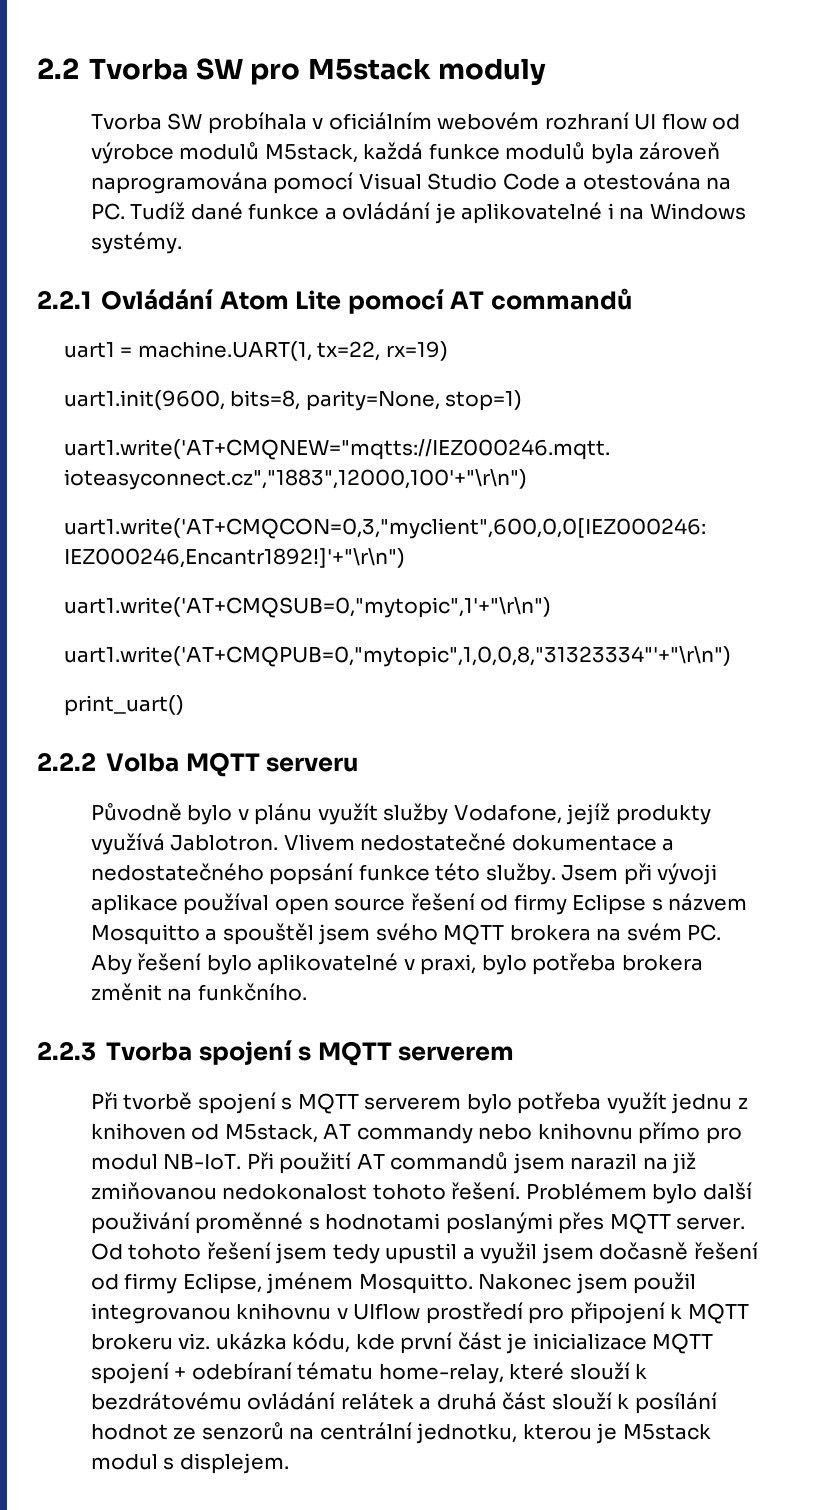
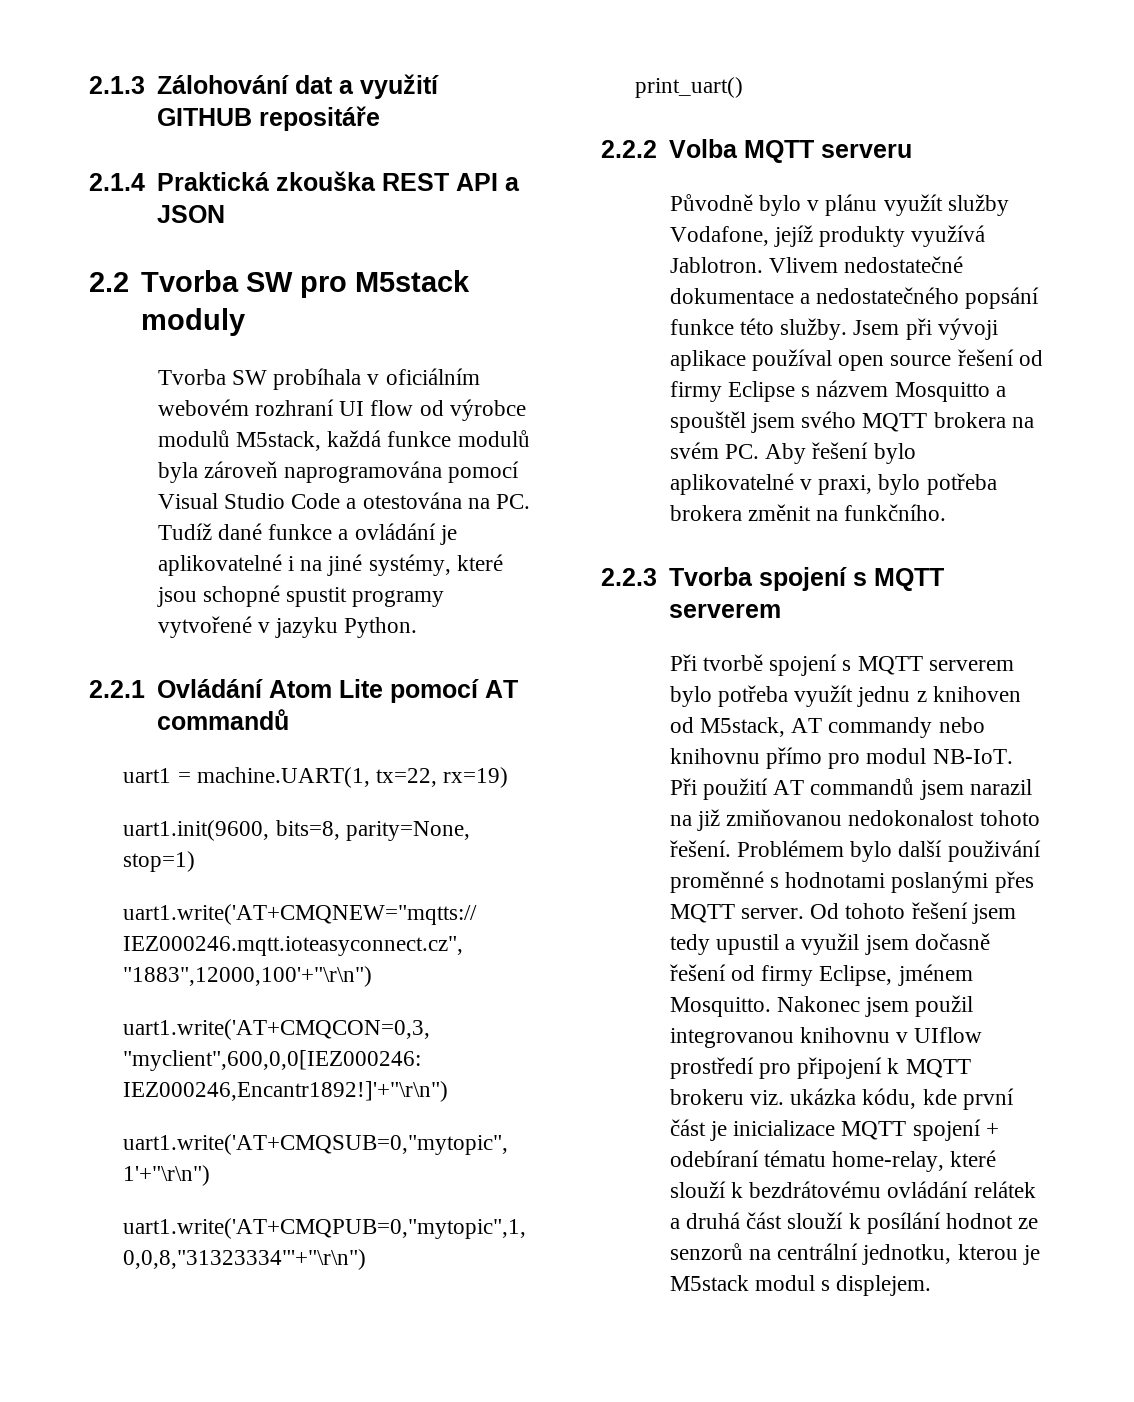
+ 2.1.3 Zálohování dat a využití GITHUB repositáře
+ 2.1.4 Praktická zkouška REST API a JSON
- Tvorba SW probíhala v oficiálním webovém rozhraní UI flow od výrobce modulů M5stack, každá funkce modulů byla zároveň naprogramována pomocí Visual Studio Code a otestována na PC. Tudíž dané funkce a ovládání je aplikovatelné i na Windows systémy.
+ Tvorba SW probíhala v oficiálním webovém rozhraní UI flow od výrobce modulů M5stack, každá funkce modulů byla zároveň naprogramována pomocí Visual Studio Code a otestována na PC. Tudíž dané funkce a ovládání je aplikovatelné i na jiné systémy, které jsou schopné spustit programy vytvořené v jazyku Python.

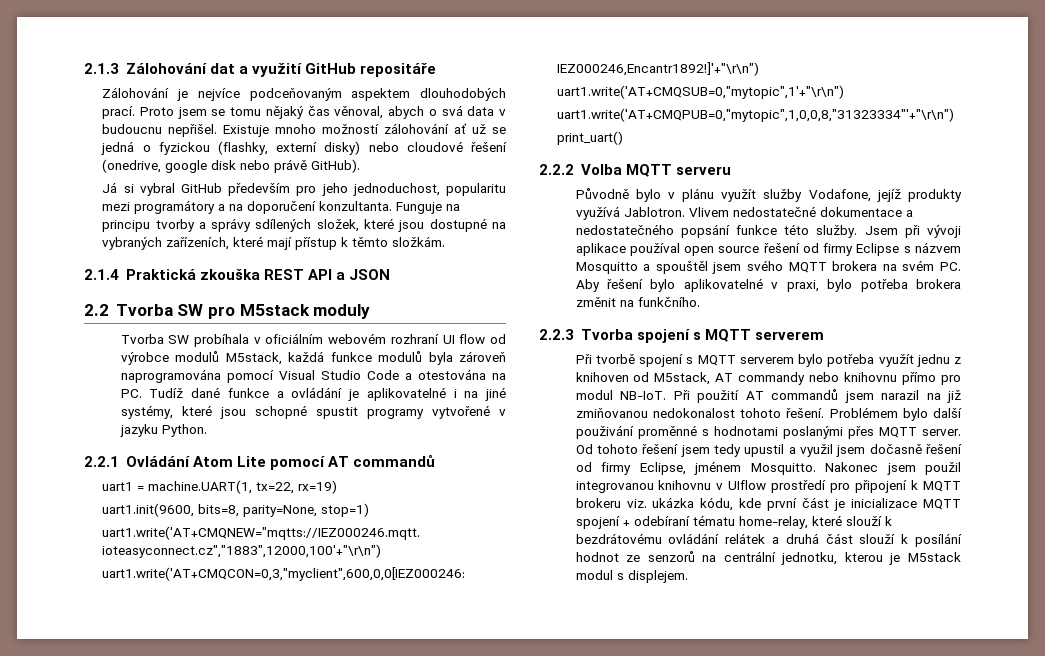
- 2.1.3 Zálohování dat a využití GITHUB repositáře
+ 2.1.3 Zálohování dat a využití GitHub repositáře
+ Zálohování je nejvíce podceňovaným aspektem dlouhodobých prací. Proto jsem se tomu nějaký čas věnoval, abych o svá data v budoucnu nepřišel. Existuje mnoho možností zálohování ať už se jedná o fyzickou (flashky, externí disky) nebo cloudové řešení (onedrive, google disk nebo právě GitHub).
+ Já si vybral GitHub především pro jeho jednoduchost, popularitu mezi programátory a na doporučení konzultanta. Funguje na principu tvorby a správy sdílených složek, které jsou dostupné na vybraných zařízeních, které mají přístup k těmto složkám.

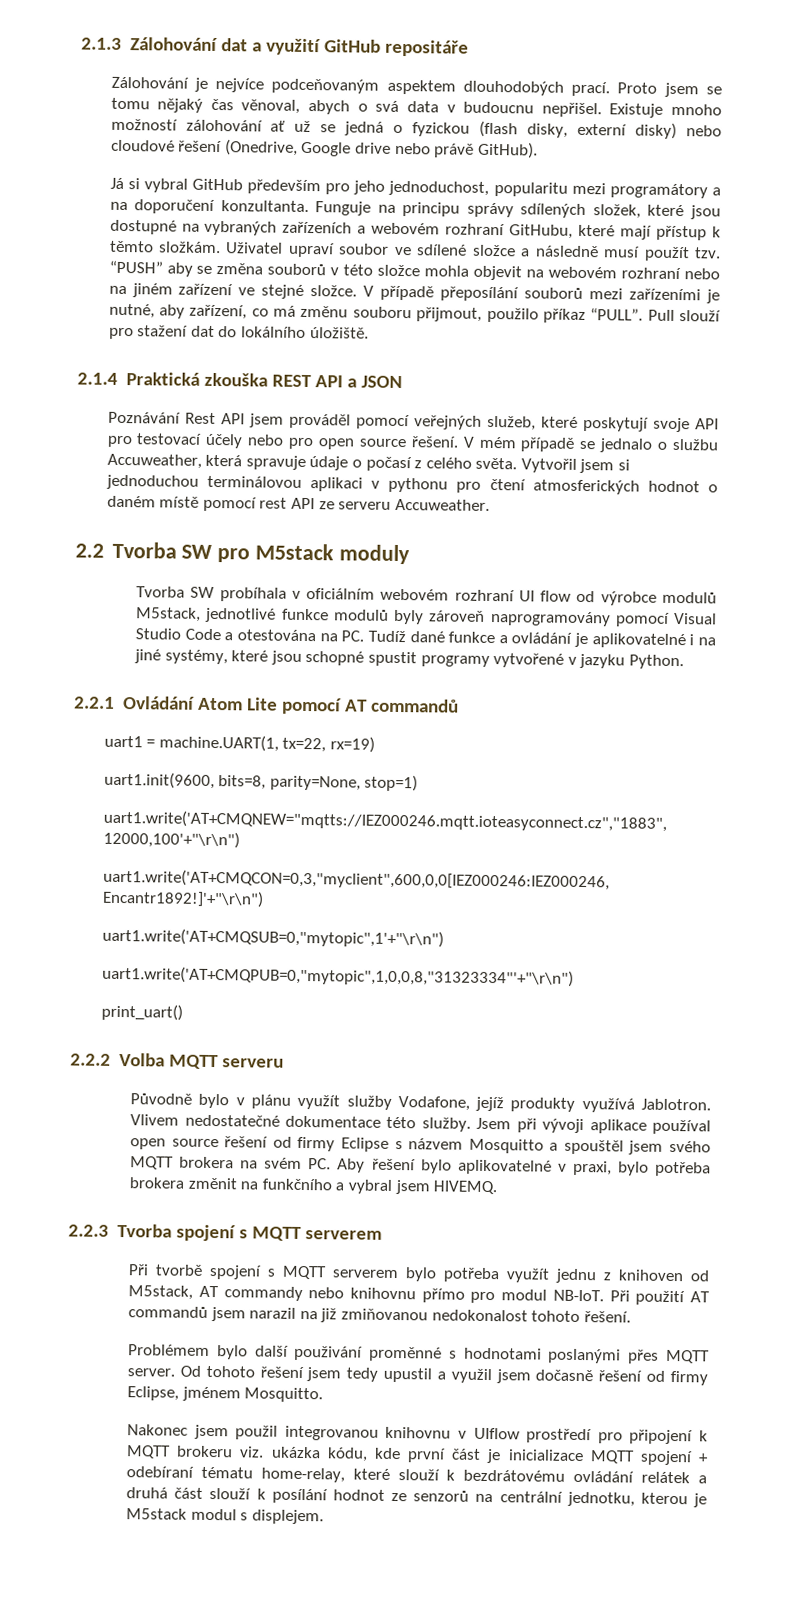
- Existuje mnoho možností zálohování ať už se jedná o fyzickou (flashky, externí disky) nebo cloudové řešení (onedrive, google disk nebo právě GitHub).
+ Existuje mnoho možností zálohování ať už se jedná o fyzickou (flash disky, externí disky) nebo cloudové řešení (Onedrive, Google drive nebo právě GitHub).
- Funguje na principu tvorby a správy sdílených složek, které jsou dostupné na vybraných zařízeních, které mají přístup k těmto složkám.
+ Funguje na principu správy sdílených složek, které jsou dostupné na vybraných zařízeních a webovém rozhraní GitHubu, které mají přístup k těmto složkám. Uživatel upraví soubor ve sdílené složce a následně musí použít tzv. “PUSH” aby se změna souborů v této složce mohla objevit na webovém rozhraní nebo na jiném zařízení ve stejné složce. V případě přeposílání souborů mezi zařízeními je nutné, aby zařízení, co má změnu souboru přijmout, použilo příkaz “PULL”. Pull slouží pro stažení dat do lokálního úložiště.
+ Poznávání Rest API jsem prováděl pomocí veřejných služeb, které poskytují svoje API pro testovací účely nebo pro open source řešení. V mém případě se jednalo o službu Accuweather, která spravuje údaje o počasí z celého světa. Vytvořil jsem si jednoduchou terminálovou aplikaci v pythonu pro čtení atmosferických hodnot o daném místě pomocí rest API ze serveru Accuweather.
- Tvorba SW probíhala v oficiálním webovém rozhraní UI flow od výrobce modulů M5stack, každá funkce modulů byla zároveň naprogramována pomocí Visual Studio Code a otestována na PC. Tudíž dané funkce a ovládání je aplikovatelné i na jiné systémy, které jsou schopné spustit programy vytvořené v jazyku Python.
+ Tvorba SW probíhala v oficiálním webovém rozhraní UI flow od výrobce modulů M5stack, jednotlivé funkce modulů byly zároveň naprogramovány pomocí Visual Studio Code a otestována na PC. Tudíž dané funkce a ovládání je aplikovatelné i na jiné systémy, které jsou schopné spustit programy vytvořené v jazyku Python.
- Vlivem nedostatečné dokumentace a nedostatečného popsání funkce této služby.
+ Vlivem nedostatečné dokumentace této služby.
- Jsem při vývoji aplikace používal open source řešení od firmy Eclipse s názvem Mosquitto a spouštěl jsem svého MQTT brokera na svém PC. Aby řešení bylo aplikovatelné v praxi, bylo potřeba brokera změnit na funkčního.
+ Jsem při vývoji aplikace používal open source řešení od firmy Eclipse s názvem Mosquitto a spouštěl jsem svého MQTT brokera na svém PC. Aby řešení bylo aplikovatelné v praxi, bylo potřeba brokera změnit na funkčního a vybral jsem HIVEMQ.
- Při použití AT commandů jsem narazil na již zmiňovanou nedokonalost tohoto řešení. Problémem bylo další použivání proměnné s hodnotami poslanými přes MQTT server.
+ Při použití AT commandů jsem narazil na již zmiňovanou nedokonalost tohoto řešení.
+ Problémem bylo další použivání proměnné s hodnotami poslanými přes MQTT server.
- Od tohoto řešení jsem tedy upustil a využil jsem dočasně řešení od firmy Eclipse, jménem Mosquitto. Nakonec jsem použil integrovanou knihovnu v UIflow prostředí pro připojení k MQTT brokeru viz. ukázka kódu, kde první část je inicializace MQTT spojení + odebíraní tématu home-relay, které slouží k bezdrátovému ovládání relátek a druhá část slouží k posílání hodnot ze senzorů na centrální jednotku, kterou je M5stack modul s displejem.
+ Od tohoto řešení jsem tedy upustil a využil jsem dočasně řešení od firmy Eclipse, jménem Mosquitto.
+ Nakonec jsem použil integrovanou knihovnu v UIflow prostředí pro připojení k MQTT brokeru viz. ukázka kódu, kde první část je inicializace MQTT spojení + odebíraní tématu home-relay, které slouží k bezdrátovému ovládání relátek a druhá část slouží k posílání hodnot ze senzorů na centrální jednotku, kterou je M5stack modul s displejem.

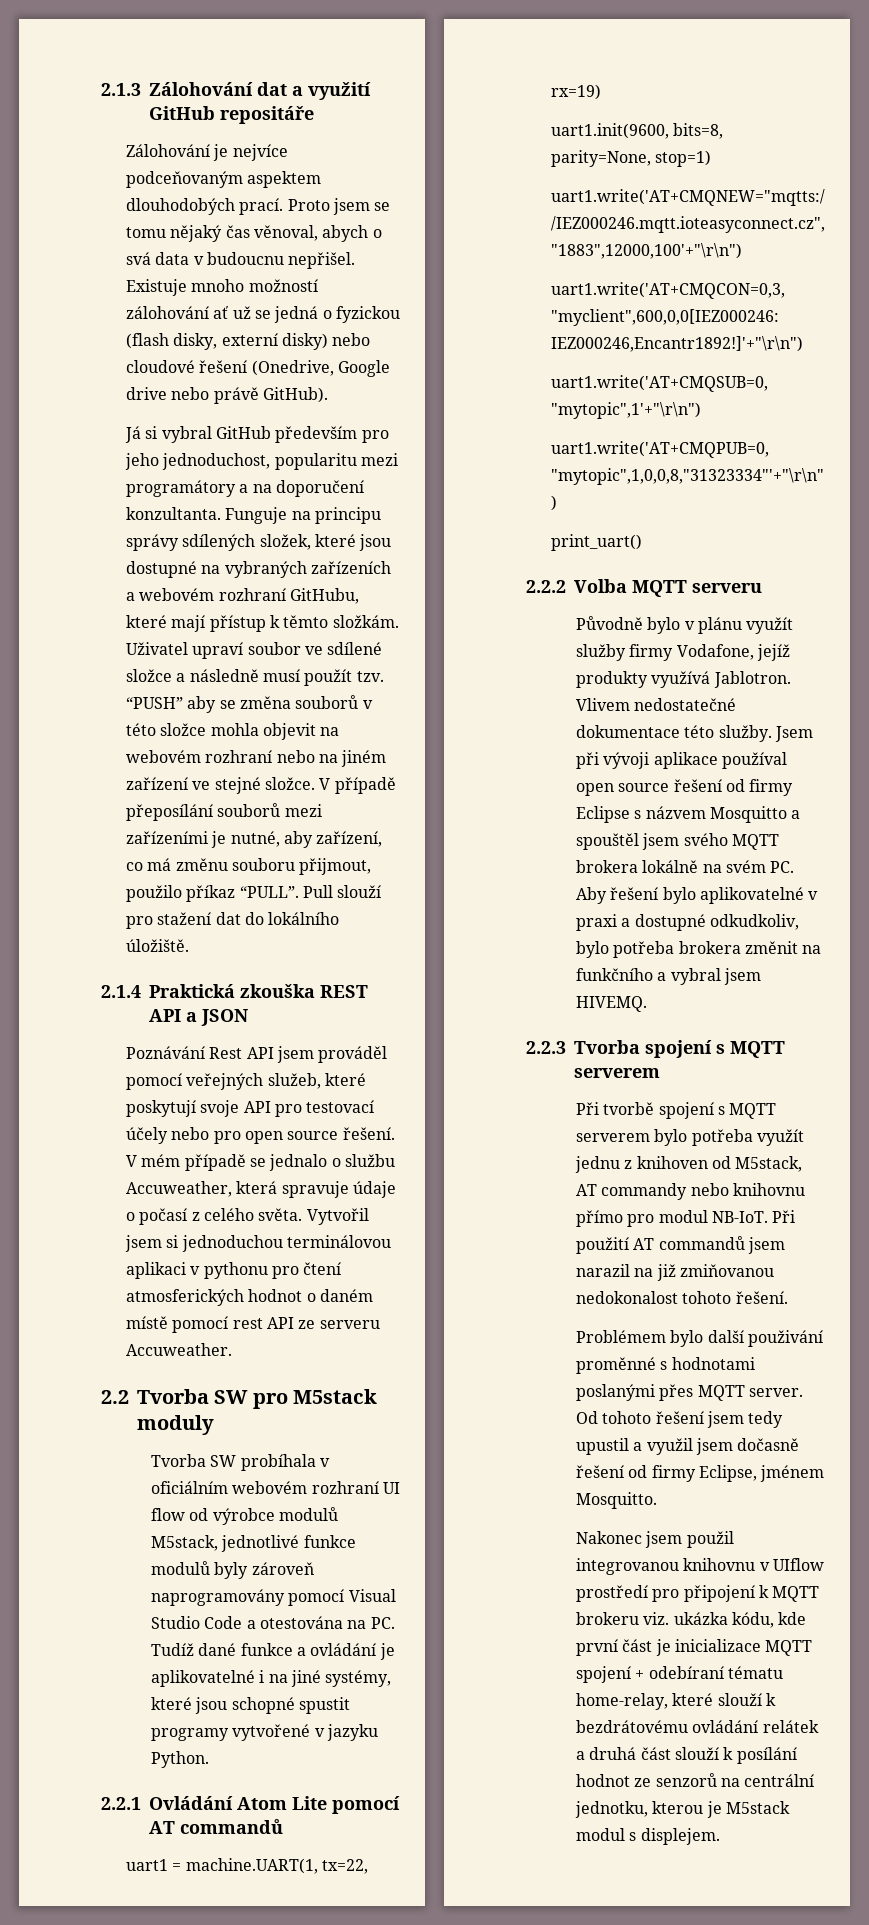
- Původně bylo v plánu využít služby Vodafone, jejíž produkty využívá Jablotron.
+ Původně bylo v plánu využít služby firmy Vodafone, jejíž produkty využívá Jablotron.
- Jsem při vývoji aplikace používal open source řešení od firmy Eclipse s názvem Mosquitto a spouštěl jsem svého MQTT brokera na svém PC. Aby řešení bylo aplikovatelné v praxi, bylo potřeba brokera změnit na funkčního a vybral jsem HIVEMQ.
+ Jsem při vývoji aplikace používal open source řešení od firmy Eclipse s názvem Mosquitto a spouštěl jsem svého MQTT brokera lokálně na svém PC. Aby řešení bylo aplikovatelné v praxi a dostupné odkudkoliv, bylo potřeba brokera změnit na funkčního a vybral jsem HIVEMQ.

